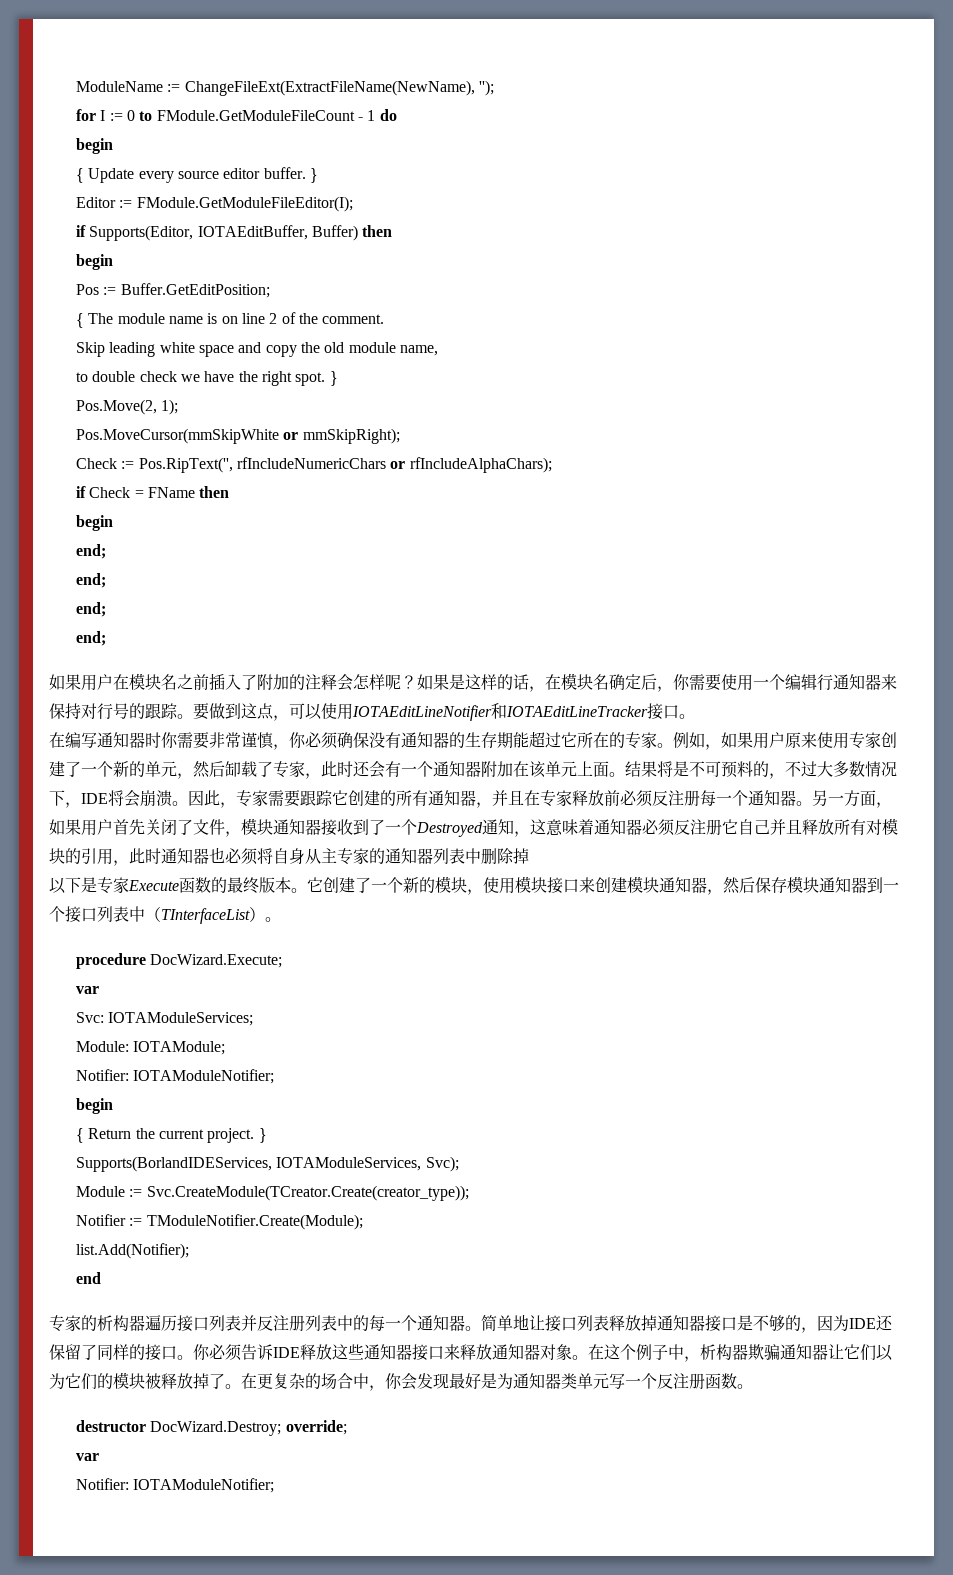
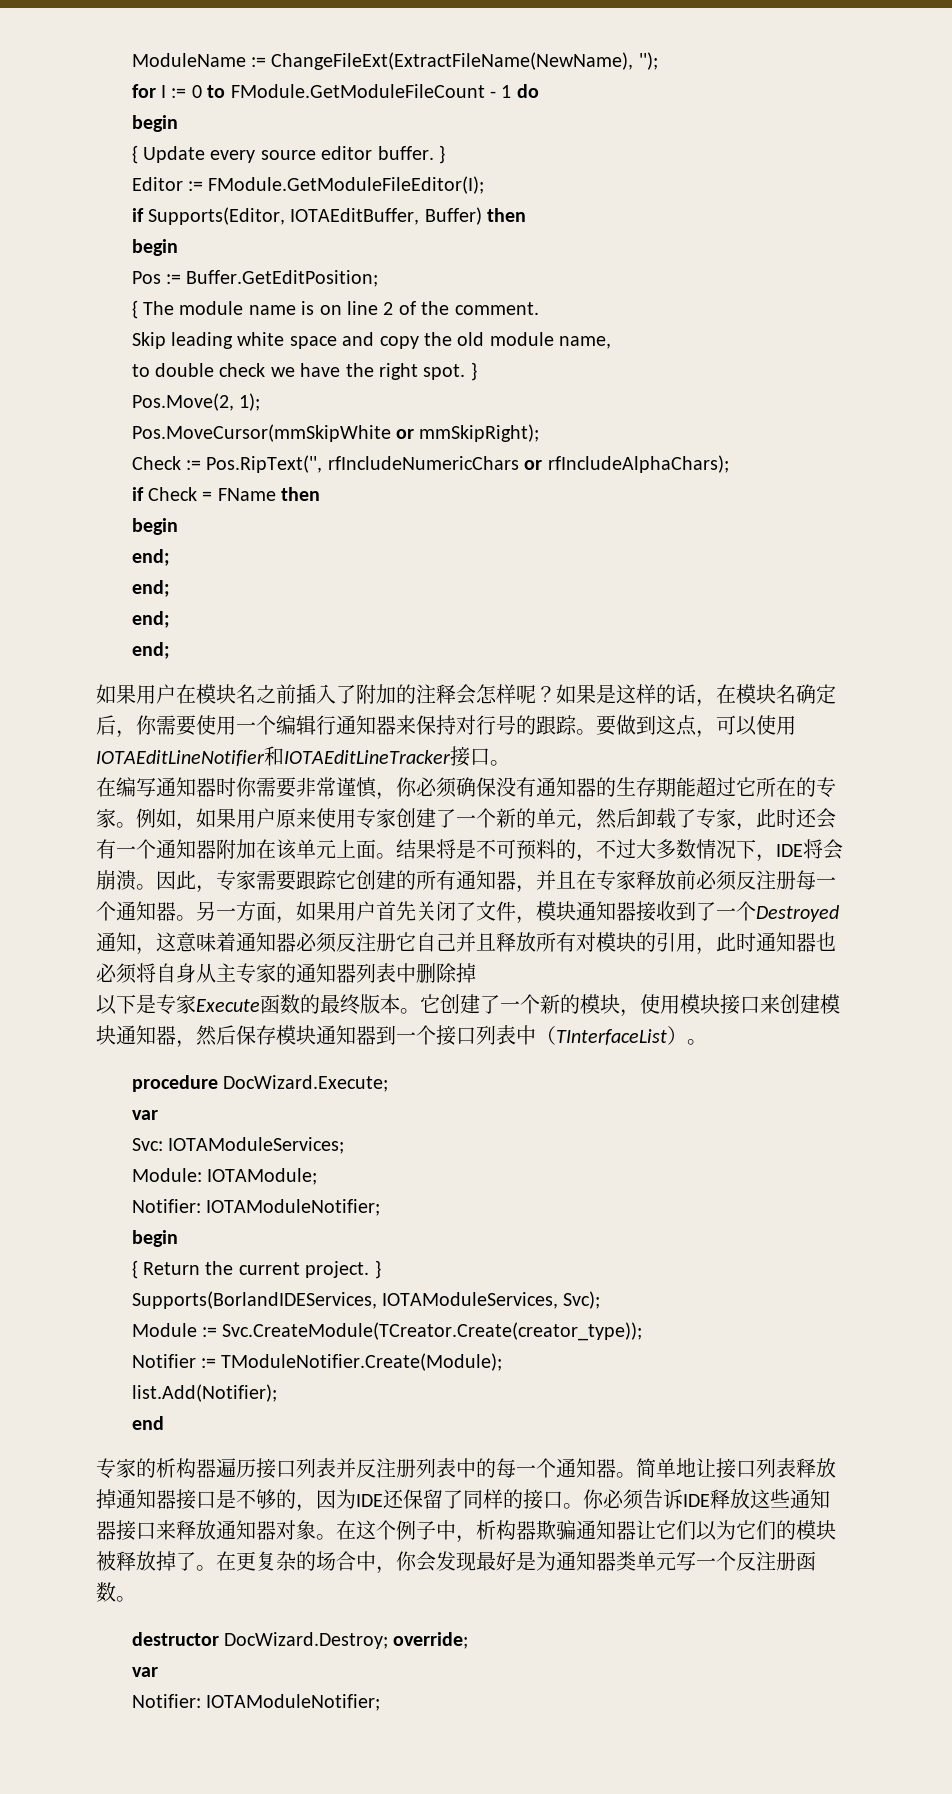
- 例如，如果用户原来使用专家创建了一个新的单元，然后缷载了专家，此时还会有一个通知器附加在该单元上面。
+ 例如，如果用户原来使用专家创建了一个新的单元，然后卸载了专家，此时还会有一个通知器附加在该单元上面。

